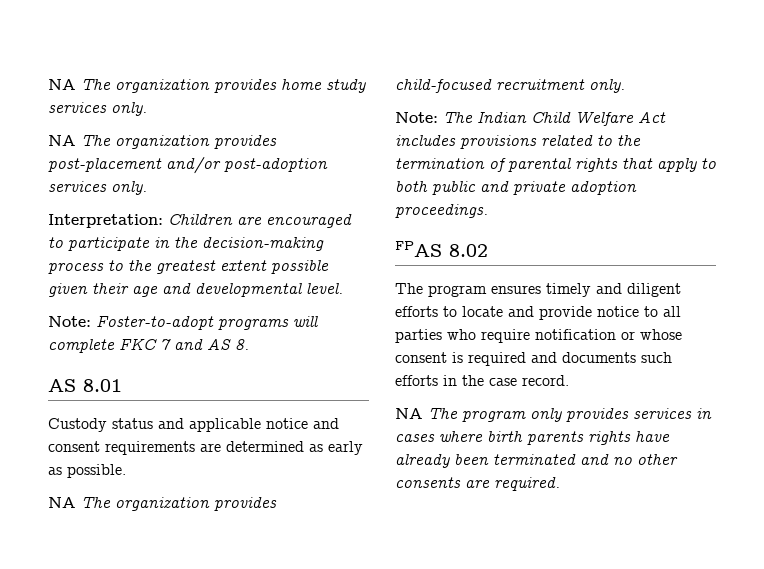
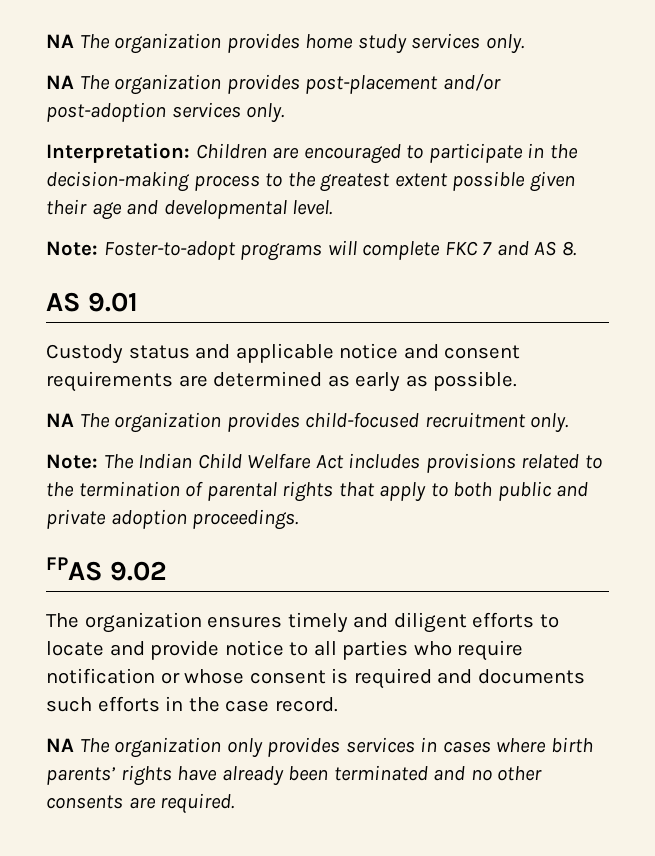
- AS 8.01
+ AS 9.01
- FPAS 8.02
- The program ensures timely and diligent efforts to locate and provide notice to all parties who require notification or whose consent is required and documents such efforts in the case record.
+ FPAS 9.02
+ The organization ensures timely and diligent efforts to locate and provide notice to all parties who require notification or whose consent is required and documents such efforts in the case record.
- NA The program only provides services in cases where birth parents rights have already been terminated and no other consents are required.
+ NA The organization only provides services in cases where birth parents’ rights have already been terminated and no other consents are required.

